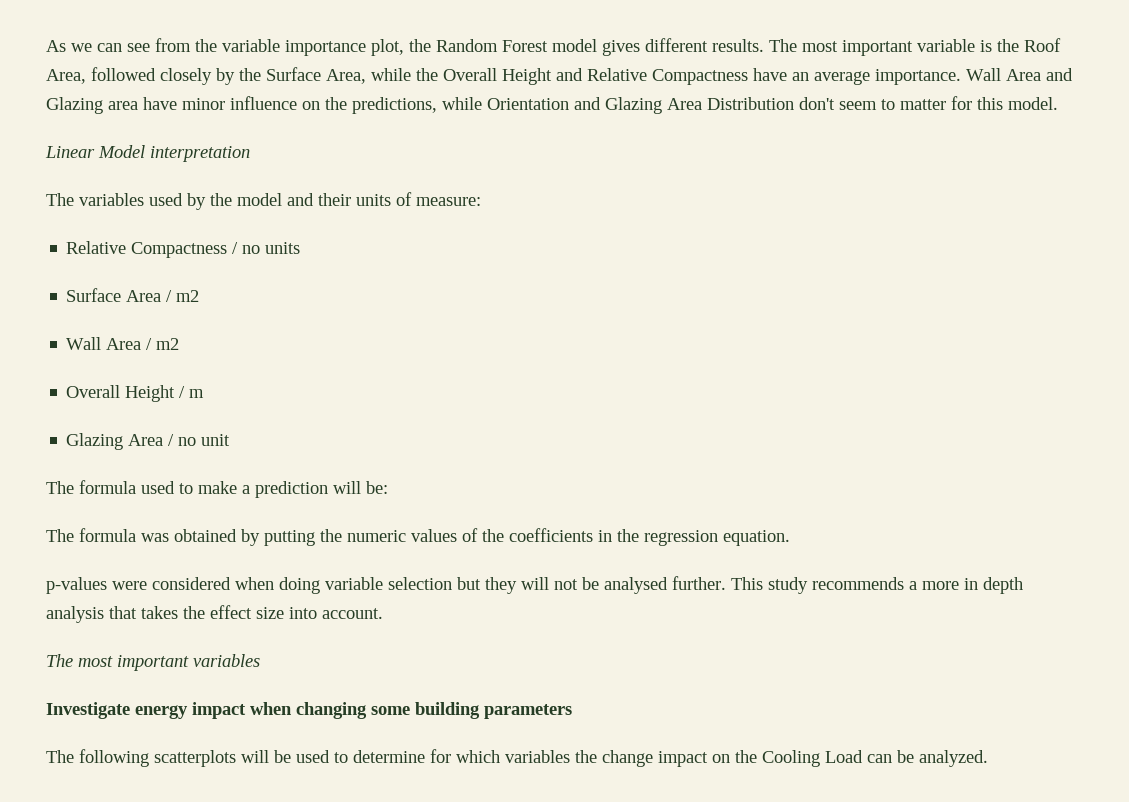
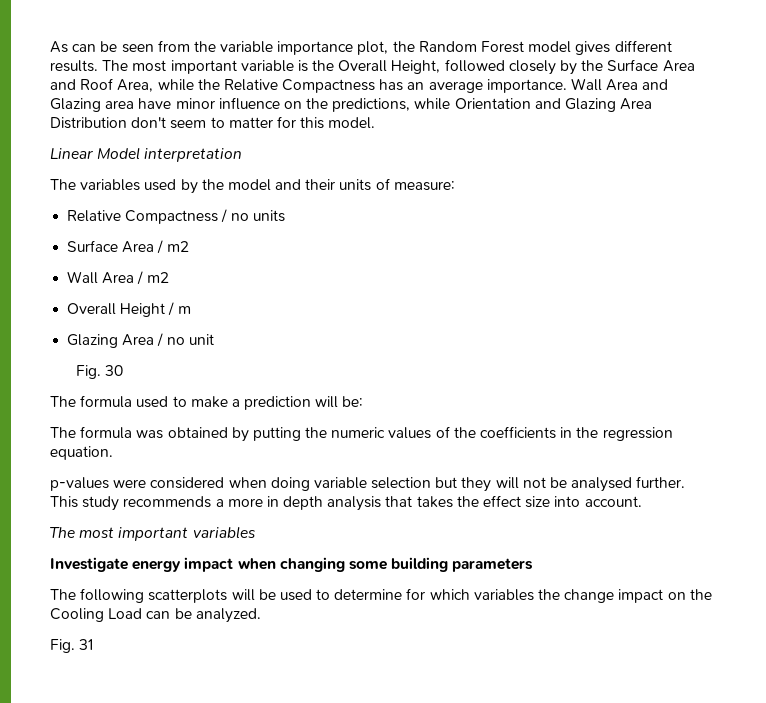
- As we can see from the variable importance plot, the Random Forest model gives different results.
+ As can be seen from the variable importance plot, the Random Forest model gives different results.
- The most important variable is the Roof Area, followed closely by the Surface Area, while the Overall Height and Relative Compactness have an average importance.
+ The most important variable is the Overall Height, followed closely by the Surface Area and Roof Area, while the Relative Compactness has an average importance.
+ Fig. 30
+ Fig. 31

